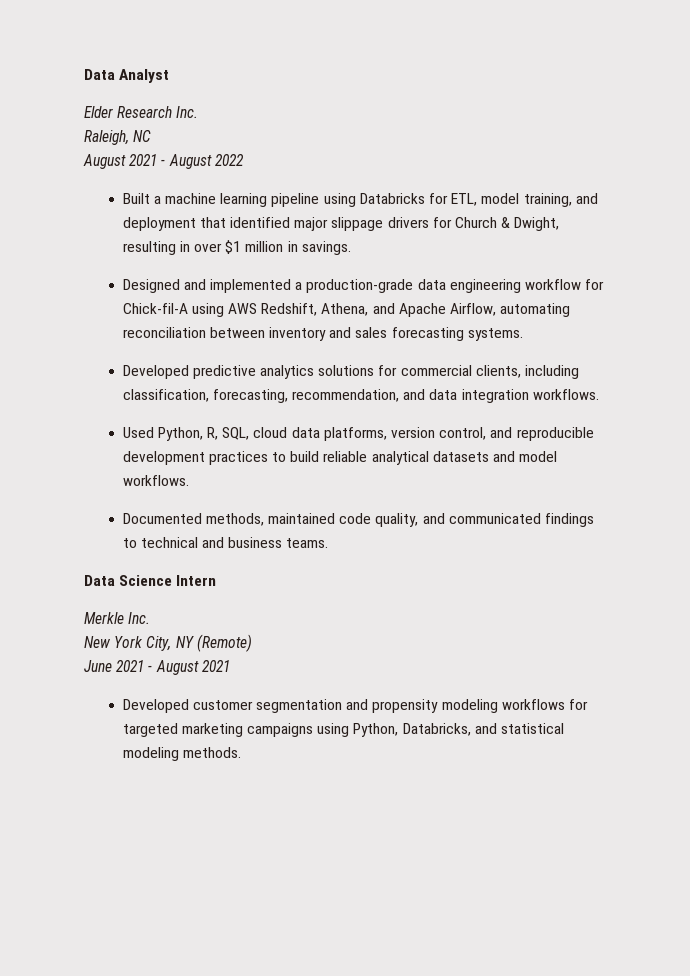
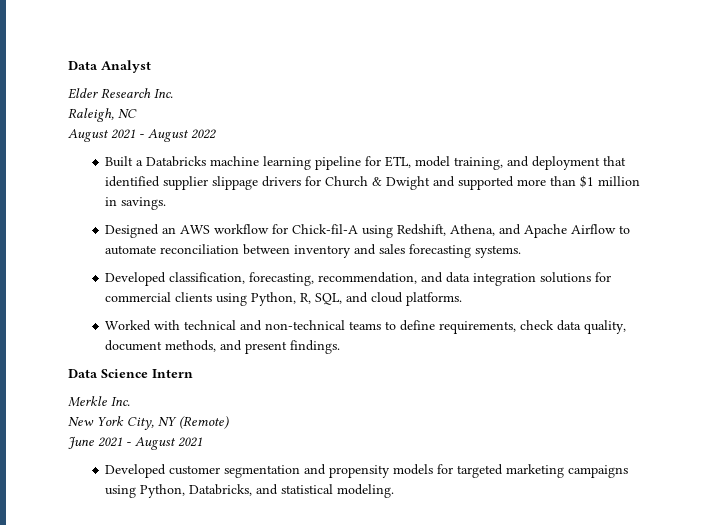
- Built a machine learning pipeline using Databricks for ETL, model training, and deployment that identified major slippage drivers for Church & Dwight, resulting in over $1 million in savings.
+ Built a Databricks machine learning pipeline for ETL, model training, and deployment that identified supplier slippage drivers for Church & Dwight and supported more than $1 million in savings.
- Designed and implemented a production-grade data engineering workflow for Chick-fil-A using AWS Redshift, Athena, and Apache Airflow, automating reconciliation between inventory and sales forecasting systems.
+ Designed an AWS workflow for Chick-fil-A using Redshift, Athena, and Apache Airflow to automate reconciliation between inventory and sales forecasting systems.
- Developed predictive analytics solutions for commercial clients, including classification, forecasting, recommendation, and data integration workflows.
- Used Python, R, SQL, cloud data platforms, version control, and reproducible development practices to build reliable analytical datasets and model workflows.
- Documented methods, maintained code quality, and communicated findings to technical and business teams.
+ Developed classification, forecasting, recommendation, and data integration solutions for commercial clients using Python, R, SQL, and cloud platforms.
+ Worked with technical and non-technical teams to define requirements, check data quality, document methods, and present findings.
- Developed customer segmentation and propensity modeling workflows for targeted marketing campaigns using Python, Databricks, and statistical modeling methods.
+ Developed customer segmentation and propensity models for targeted marketing campaigns using Python, Databricks, and statistical modeling.

